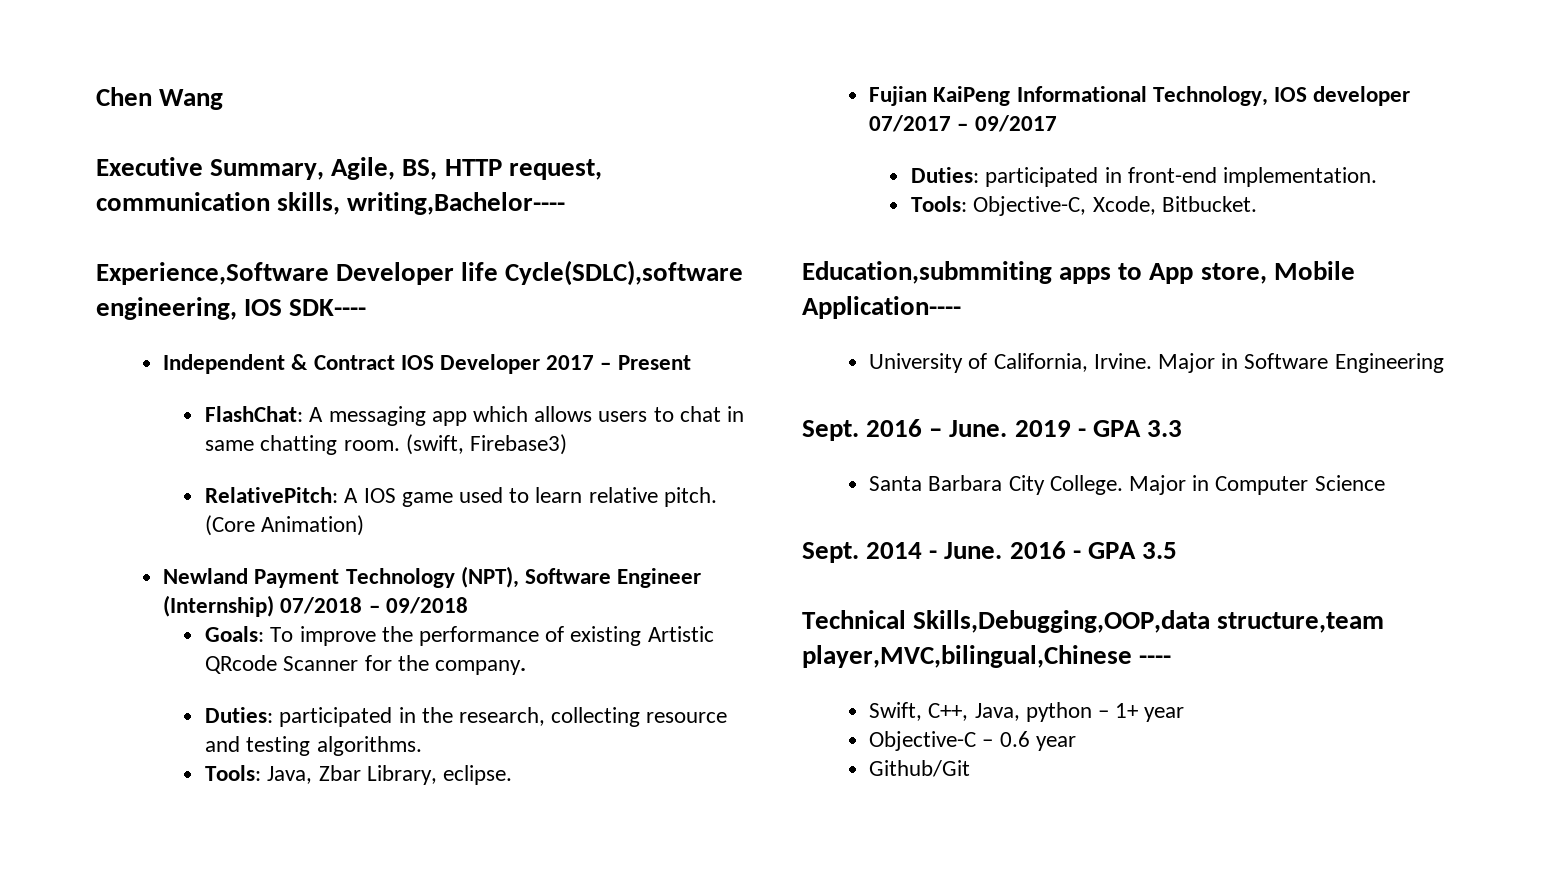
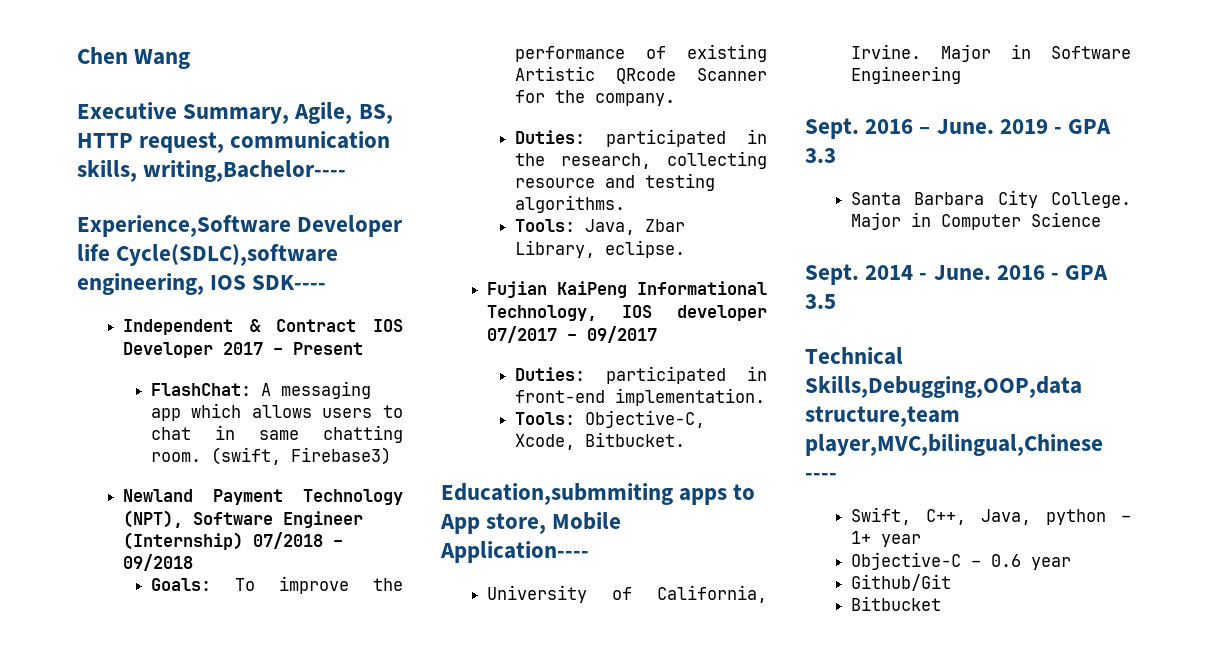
- RelativePitch: A IOS game used to learn relative pitch. (Core Animation)
+ Bitbucket

